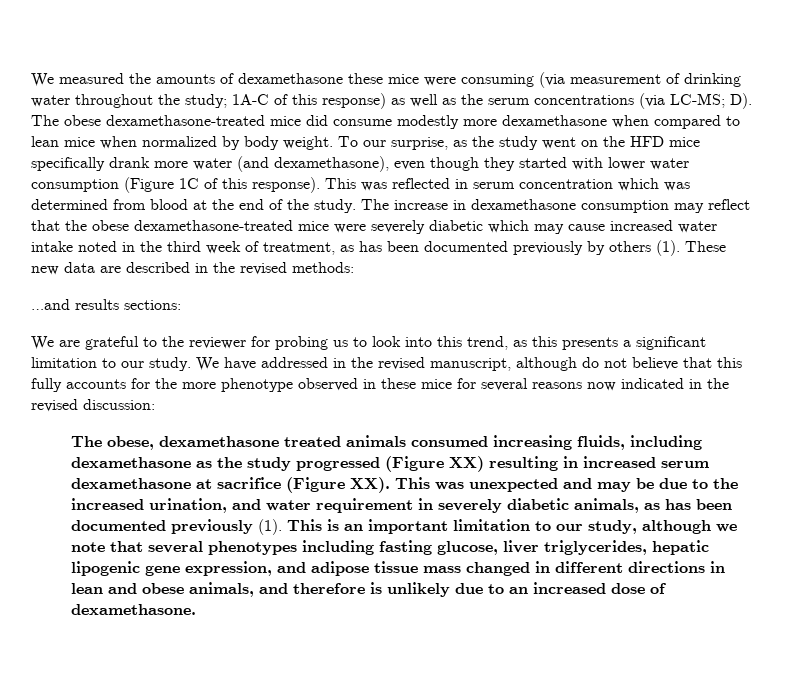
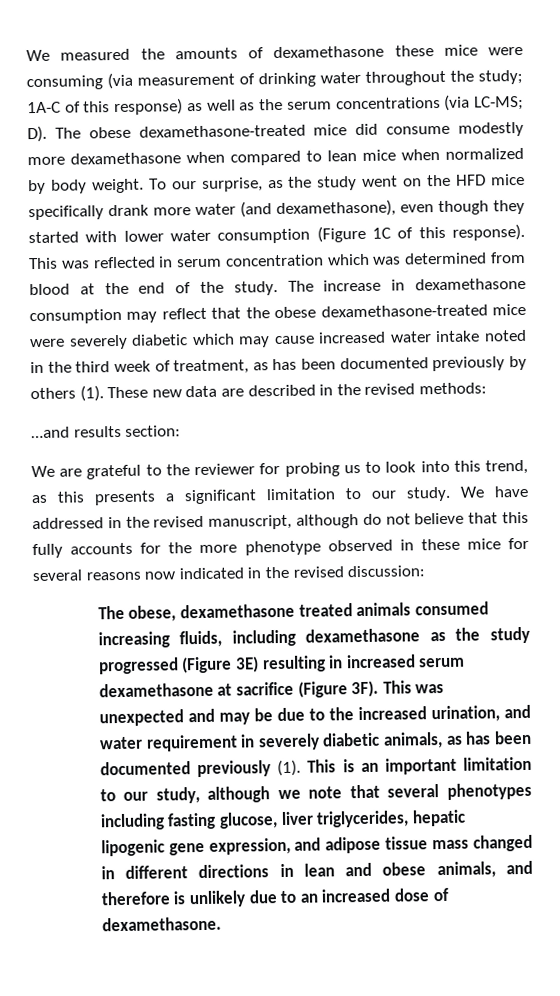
- …and results sections:
+ …and results section:
- The obese, dexamethasone treated animals consumed increasing fluids, including dexamethasone as the study progressed (Figure XX) resulting in increased serum dexamethasone at sacrifice (Figure XX). This was unexpected and may be due to the increased urination, and water requirement in severely diabetic animals, as has been documented previously (1).
+ The obese, dexamethasone treated animals consumed increasing fluids, including dexamethasone as the study progressed (Figure 3E) resulting in increased serum dexamethasone at sacrifice (Figure 3F). This was unexpected and may be due to the increased urination, and water requirement in severely diabetic animals, as has been documented previously (1).

